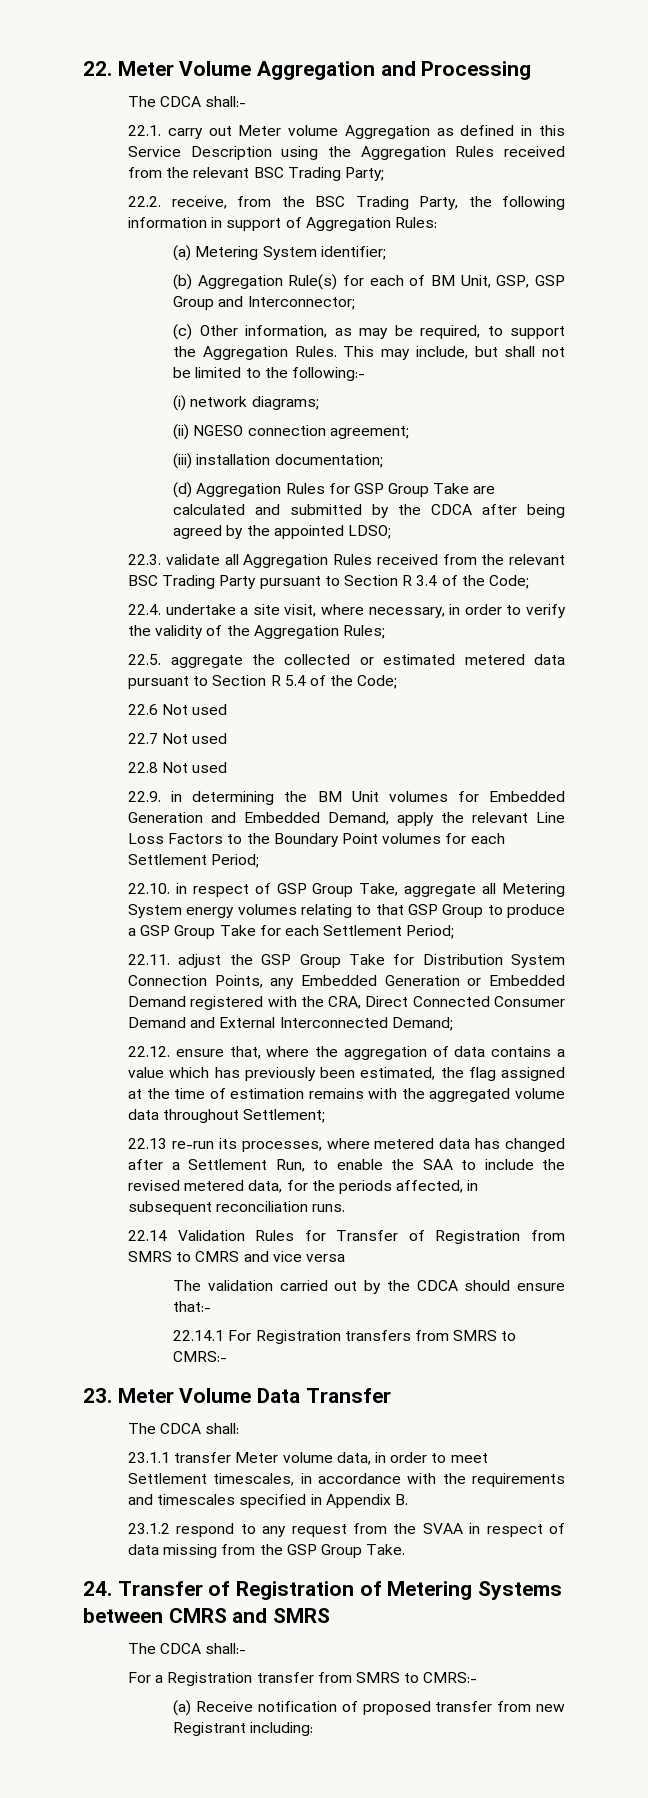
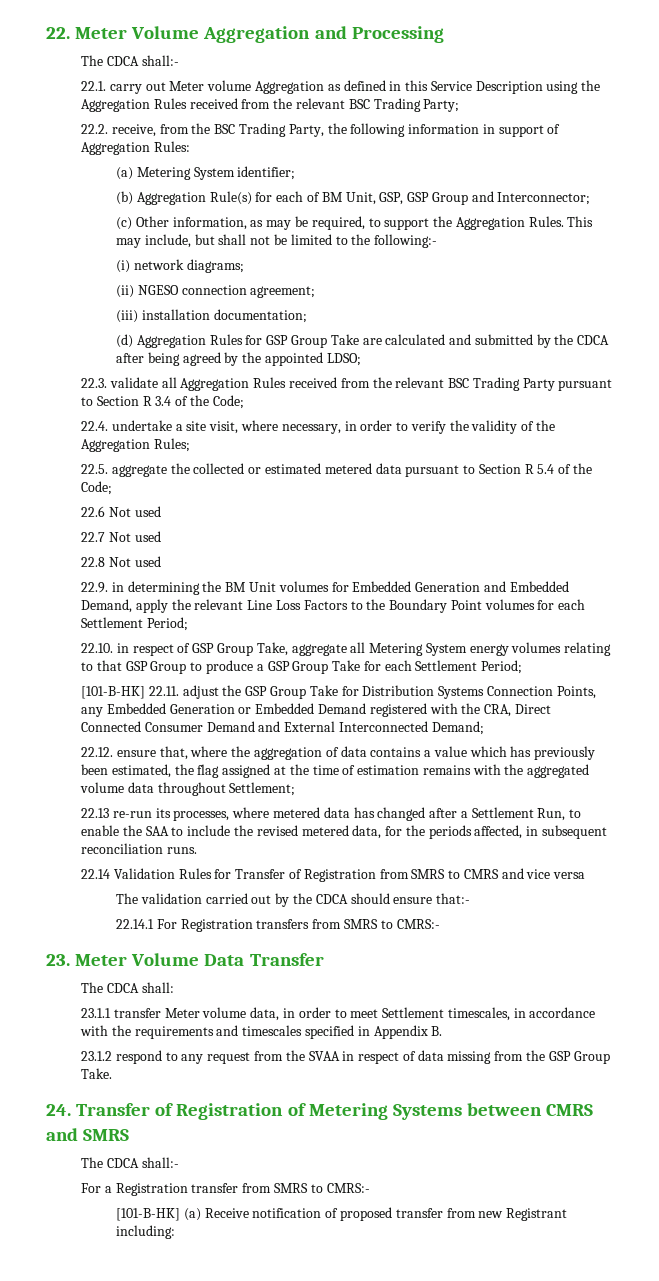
- 22.11. adjust the GSP Group Take for Distribution System Connection Points, any Embedded Generation or Embedded Demand registered with the CRA, Direct Connected Consumer Demand and External Interconnected Demand;
+ [101-B-HK] 22.11. adjust the GSP Group Take for Distribution Systems Connection Points, any Embedded Generation or Embedded Demand registered with the CRA, Direct Connected Consumer Demand and External Interconnected Demand;
- (a) Receive notification of proposed transfer from new Registrant including:
+ [101-B-HK] (a) Receive notification of proposed transfer from new Registrant including:

